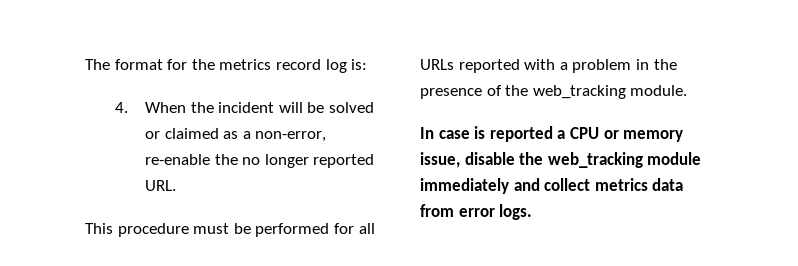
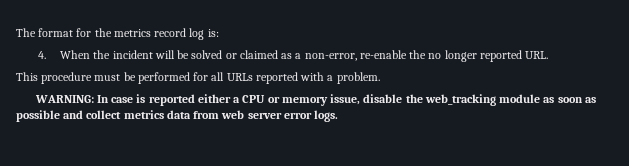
- This procedure must be performed for all URLs reported with a problem in the presence of the web_tracking module.
- In case is reported a CPU or memory issue, disable the web_tracking module immediately and collect metrics data from error logs.
+ This procedure must be performed for all URLs reported with a problem.
+ WARNING: In case is reported either a CPU or memory issue, disable the web_tracking module as soon as possible and collect metrics data from web server error logs.

